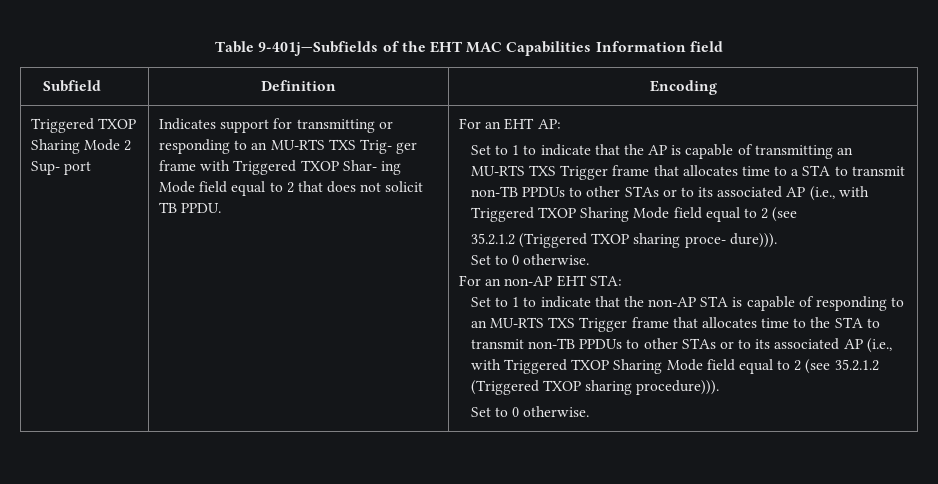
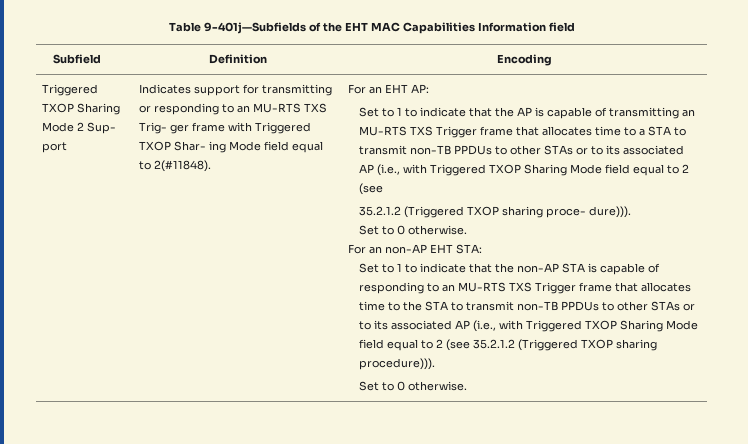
- Indicates support for transmitting or responding to an MU-RTS TXS Trig- ger frame with Triggered TXOP Shar- ing Mode field equal to 2 that does not solicit TB PPDU.
+ Indicates support for transmitting or responding to an MU-RTS TXS Trig- ger frame with Triggered TXOP Shar- ing Mode field equal to 2(#11848).

